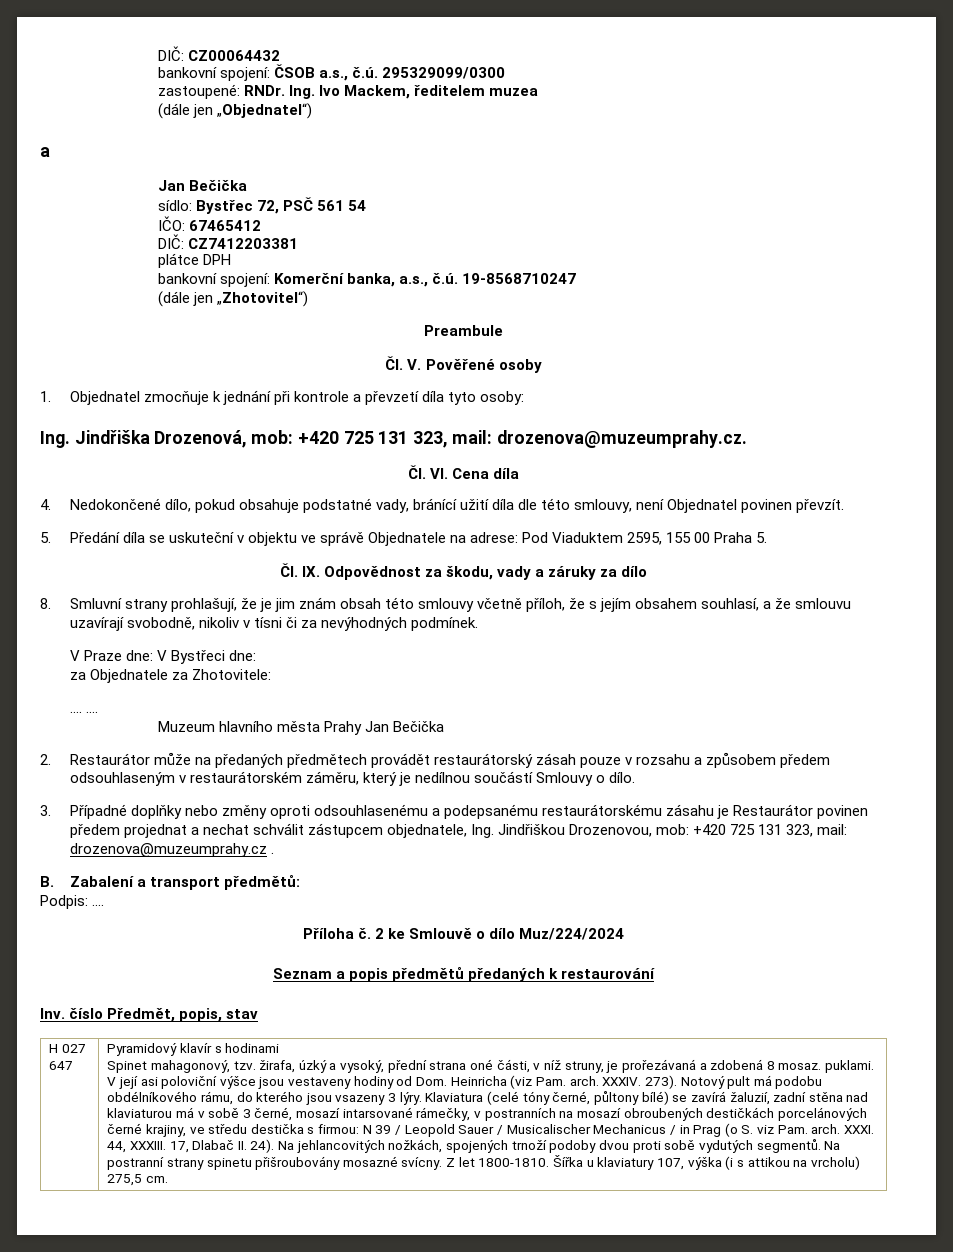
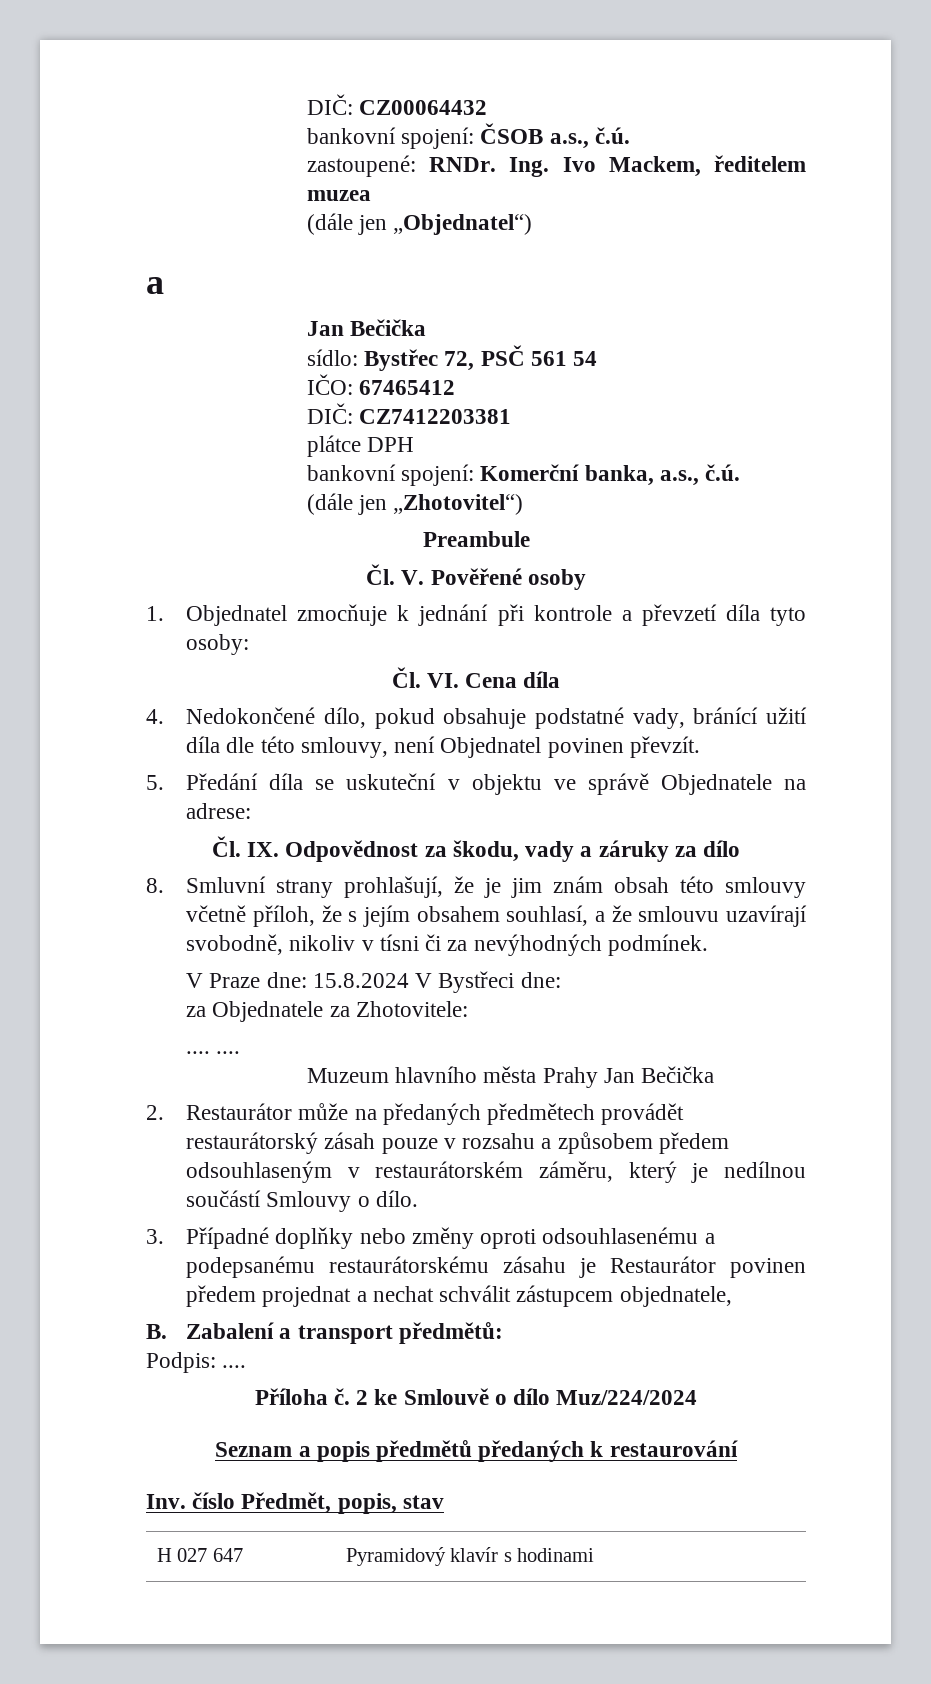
- bankovní spojení: ČSOB a.s., č.ú. 295329099/0300
+ bankovní spojení: ČSOB a.s., č.ú.
- bankovní spojení: Komerční banka, a.s., č.ú. 19-8568710247
+ bankovní spojení: Komerční banka, a.s., č.ú.
- Ing. Jindřiška Drozenová, mob: +420 725 131 323, mail: drozenova@muzeumprahy.cz.
- 5. Předání díla se uskuteční v objektu ve správě Objednatele na adrese: Pod Viaduktem 2595, 155 00 Praha 5.
+ 5. Předání díla se uskuteční v objektu ve správě Objednatele na adrese:
- V Praze dne: V Bystřeci dne:
+ V Praze dne: 15.8.2024 V Bystřeci dne:
- 3. Případné doplňky nebo změny oproti odsouhlasenému a podepsanému restaurátorskému zásahu je Restaurátor povinen předem projednat a nechat schválit zástupcem objednatele, Ing. Jindřiškou Drozenovou, mob: +420 725 131 323, mail: drozenova@muzeumprahy.cz .
+ 3. Případné doplňky nebo změny oproti odsouhlasenému a podepsanému restaurátorskému zásahu je Restaurátor povinen předem projednat a nechat schválit zástupcem objednatele,
- Spinet mahagonový, tzv. žirafa, úzký a vysoký, přední strana oné části, v níž struny, je prořezávaná a zdobená 8 mosaz. puklami. V její asi poloviční výšce jsou vestaveny hodiny od Dom. Heinricha (viz Pam. arch. XXXIV. 273). Notový pult má podobu obdélníkového rámu, do kterého jsou vsazeny 3 lýry. Klaviatura (celé tóny černé, půltony bílé) se zavírá žaluzií, zadní stěna nad klaviaturou má v sobě 3 černé, mosazí intarsované rámečky, v postranních na mosazí obroubených destičkách porcelánových černé krajiny, ve středu destička s firmou: N 39 / Leopold Sauer / Musicalischer Mechanicus / in Prag (o S. viz Pam. arch. XXXI. 44, XXXIII. 17, Dlabač II. 24). Na jehlancovitých nožkách, spojených trnoží podoby dvou proti sobě vydutých segmentů. Na postranní strany spinetu přišroubovány mosazné svícny. Z let 1800-1810. Šířka u klaviatury 107, výška (i s attikou na vrcholu) 275,5 cm.

